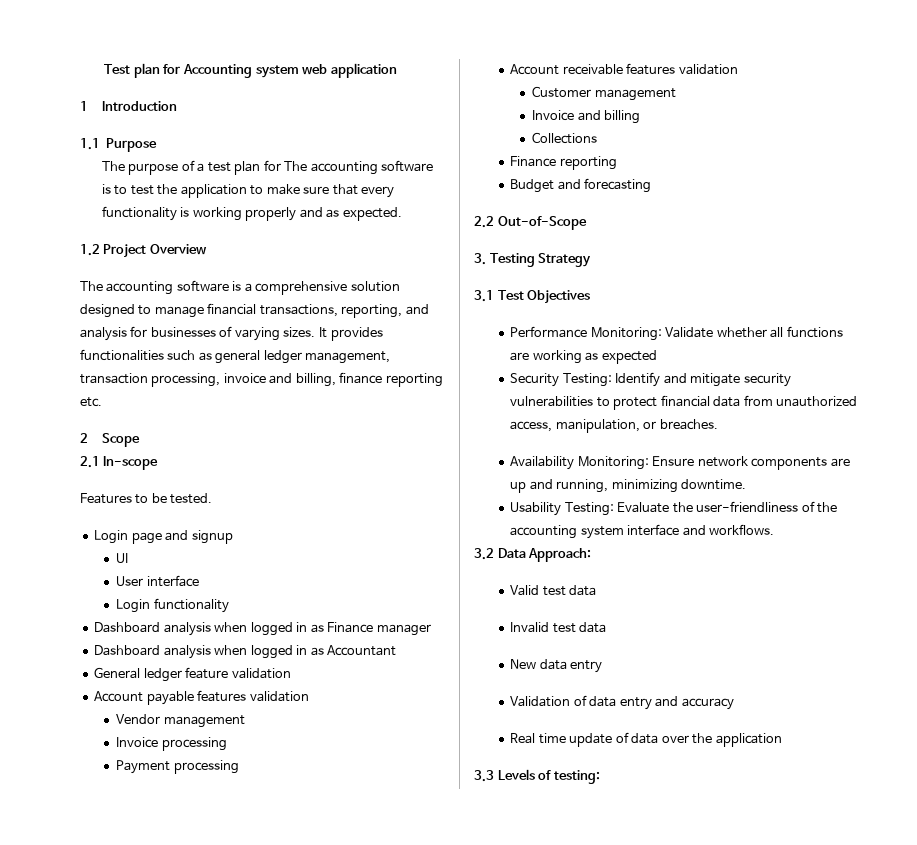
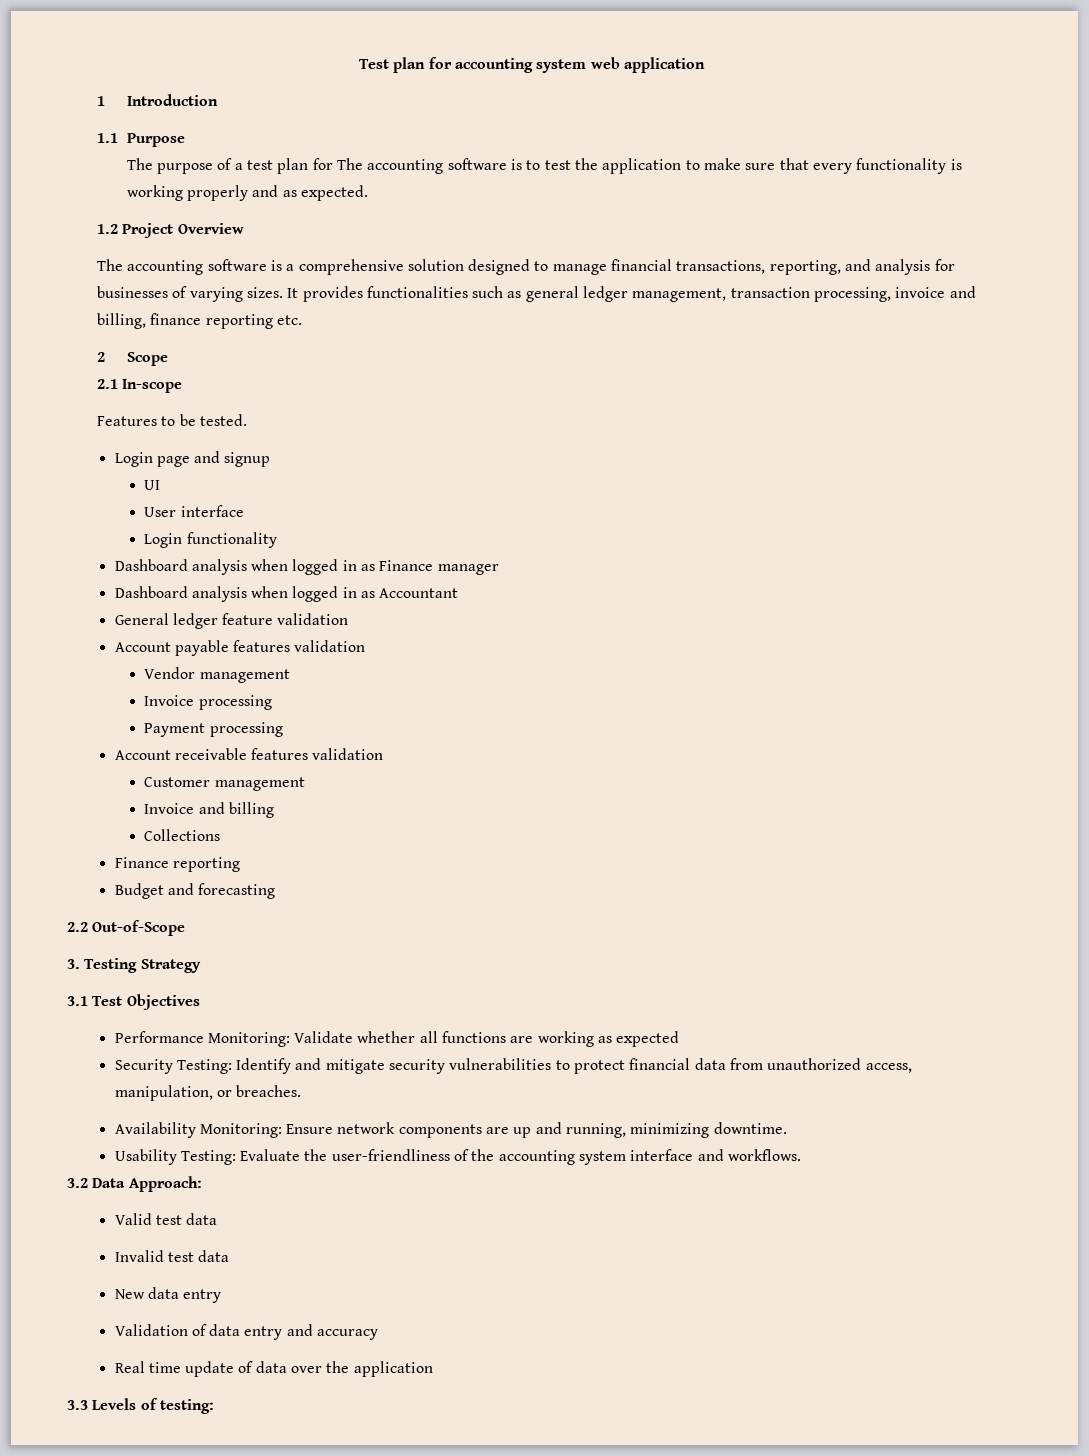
- Test plan for Accounting system web application
+ Test plan for accounting system web application

